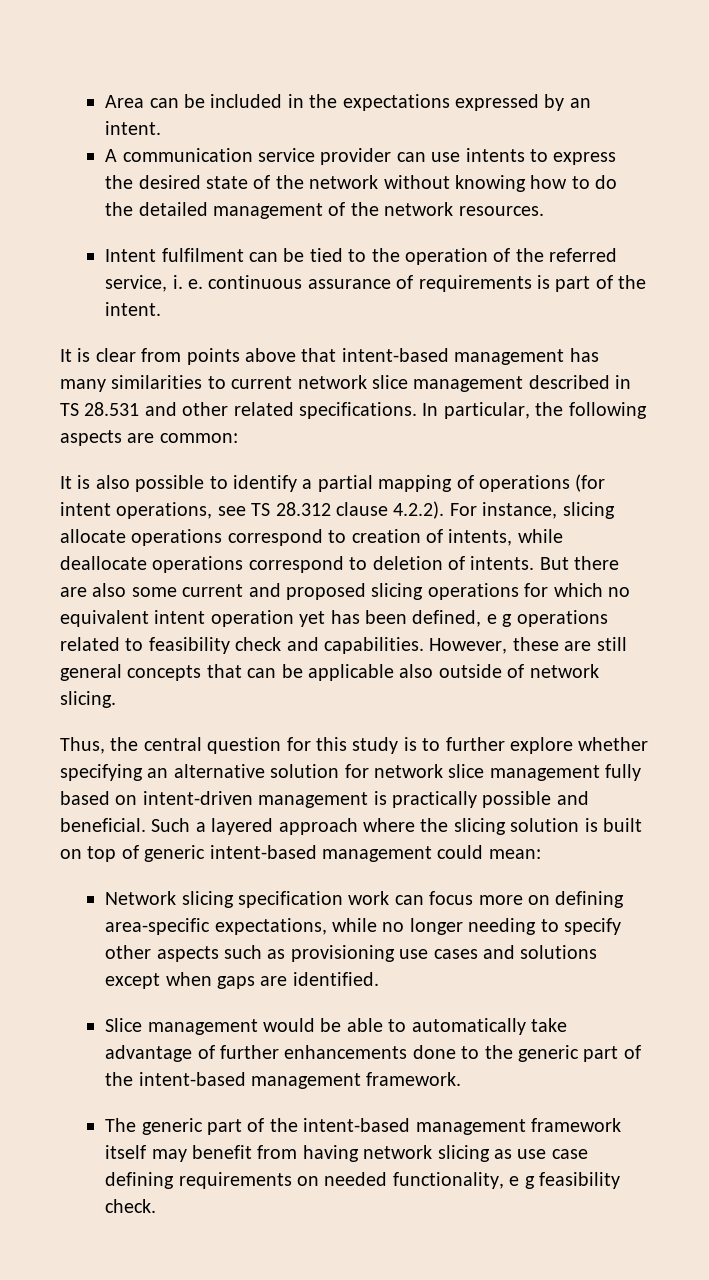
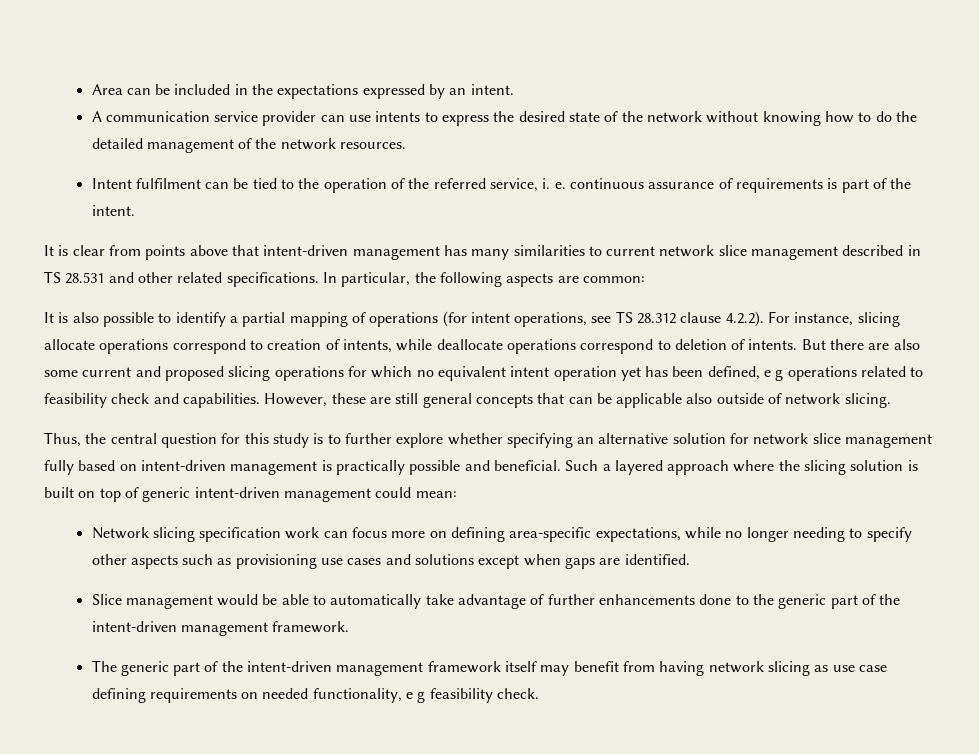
- It is clear from points above that intent-based management has many similarities to current network slice management described in TS 28.531 and other related specifications.
+ It is clear from points above that intent-driven management has many similarities to current network slice management described in TS 28.531 and other related specifications.
- Such a layered approach where the slicing solution is built on top of generic intent-based management could mean:
+ Such a layered approach where the slicing solution is built on top of generic intent-driven management could mean:
- Slice management would be able to automatically take advantage of further enhancements done to the generic part of the intent-based management framework.
+ Slice management would be able to automatically take advantage of further enhancements done to the generic part of the intent-driven management framework.
- The generic part of the intent-based management framework itself may benefit from having network slicing as use case defining requirements on needed functionality, e g feasibility check.
+ The generic part of the intent-driven management framework itself may benefit from having network slicing as use case defining requirements on needed functionality, e g feasibility check.

